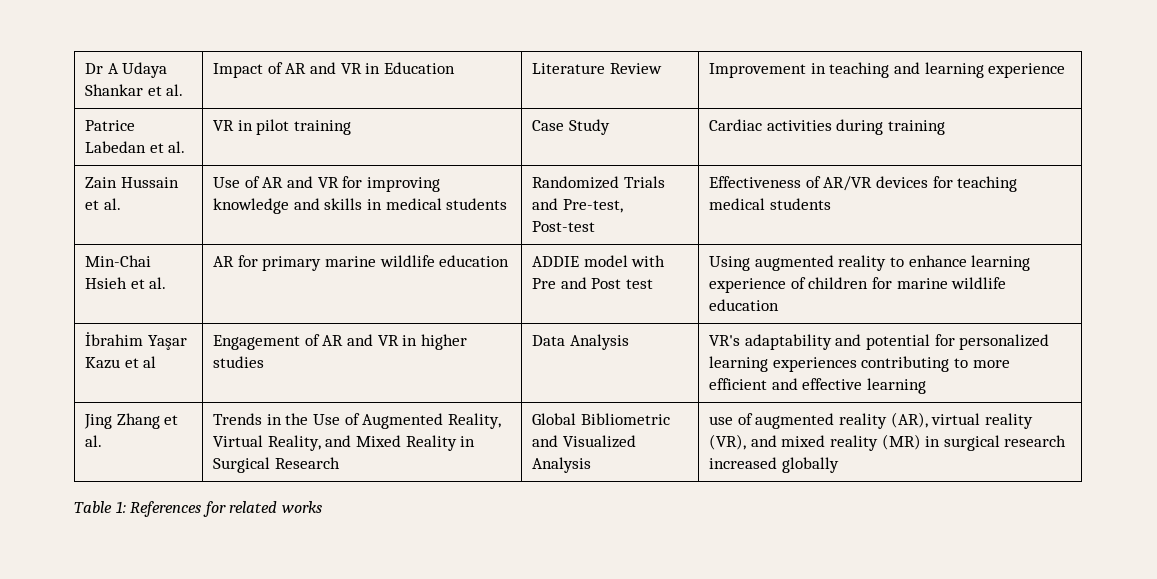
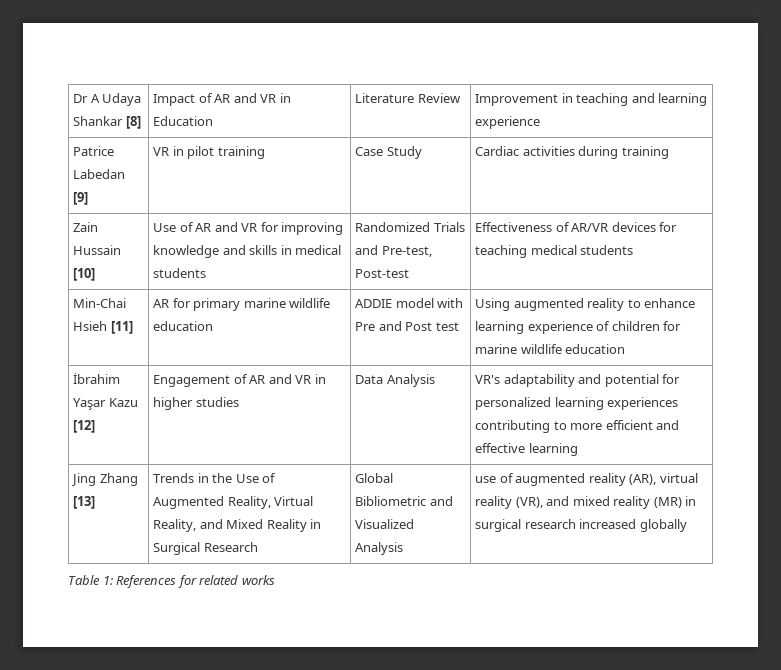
- Dr A Udaya Shankar et al. | Impact of AR and VR in Education | Literature Review | Improvement in teaching and learning experience
+ Dr A Udaya Shankar [8] | Impact of AR and VR in Education | Literature Review | Improvement in teaching and learning experience
- Patrice Labedan et al. | VR in pilot training | Case Study | Cardiac activities during training
+ Patrice Labedan [9] | VR in pilot training | Case Study | Cardiac activities during training
- Zain Hussain et al. | Use of AR and VR for improving knowledge and skills in medical students | Randomized Trials and Pre-test, Post-test | Effectiveness of AR/VR devices for teaching medical students
+ Zain Hussain [10] | Use of AR and VR for improving knowledge and skills in medical students | Randomized Trials and Pre-test, Post-test | Effectiveness of AR/VR devices for teaching medical students
- Min-Chai Hsieh et al. | AR for primary marine wildlife education | ADDIE model with Pre and Post test | Using augmented reality to enhance learning experience of children for marine wildlife education
+ Min-Chai Hsieh [11] | AR for primary marine wildlife education | ADDIE model with Pre and Post test | Using augmented reality to enhance learning experience of children for marine wildlife education
- İbrahim Yaşar Kazu et al | Engagement of AR and VR in higher studies | Data Analysis | VR's adaptability and potential for personalized learning experiences contributing to more efficient and effective learning
+ İbrahim Yaşar Kazu [12] | Engagement of AR and VR in higher studies | Data Analysis | VR's adaptability and potential for personalized learning experiences contributing to more efficient and effective learning
- Jing Zhang et al.
+ Jing Zhang [13]

